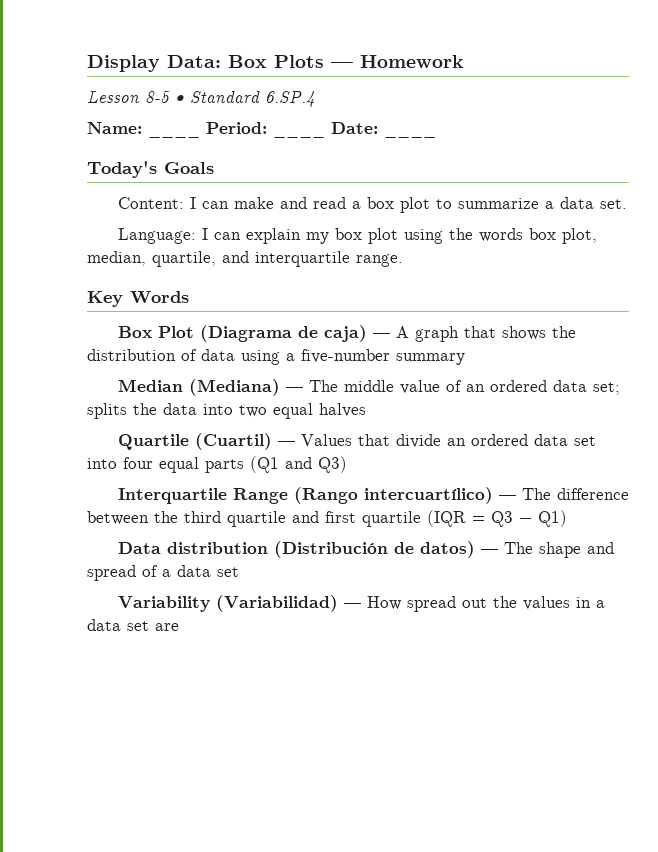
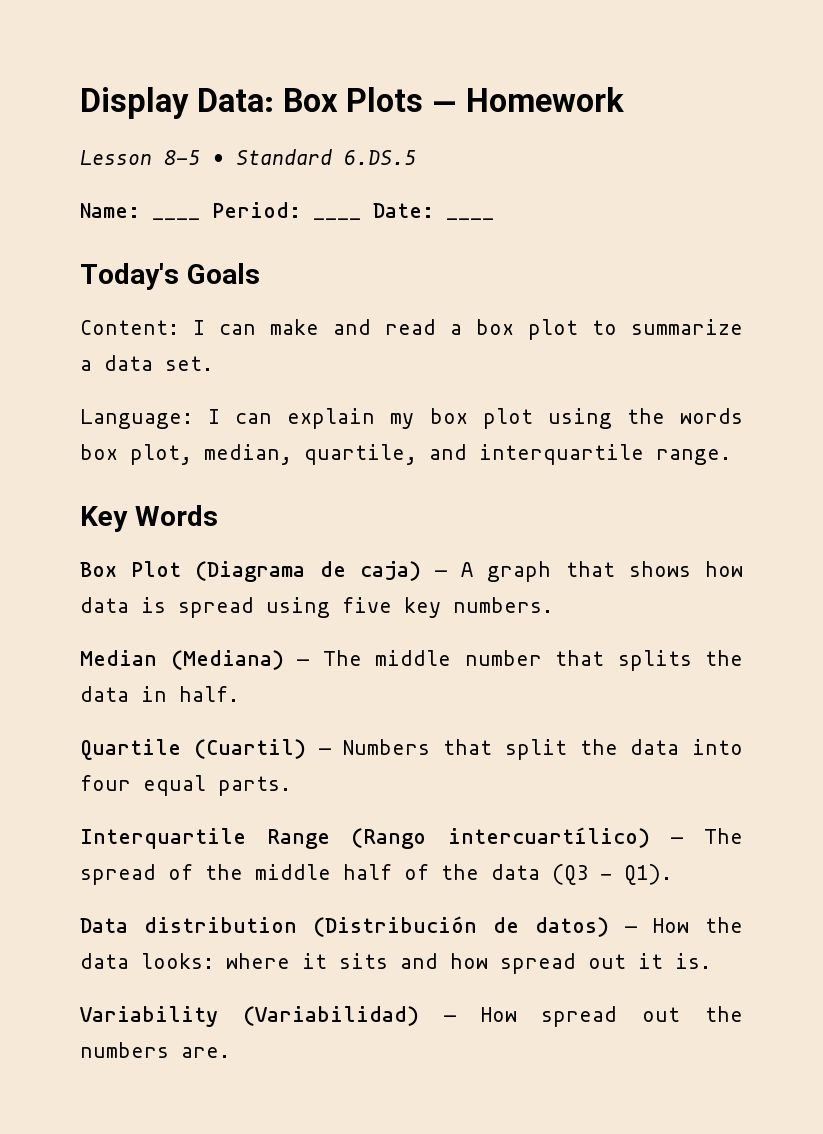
- Lesson 8-5 • Standard 6.SP.4
+ Lesson 8-5 • Standard 6.DS.5
- Box Plot (Diagrama de caja) — A graph that shows the distribution of data using a five-number summary
+ Box Plot (Diagrama de caja) — A graph that shows how data is spread using five key numbers.
- Median (Mediana) — The middle value of an ordered data set; splits the data into two equal halves
- Quartile (Cuartil) — Values that divide an ordered data set into four equal parts (Q1 and Q3)
+ Median (Mediana) — The middle number that splits the data in half.
+ Quartile (Cuartil) — Numbers that split the data into four equal parts.
- Interquartile Range (Rango intercuartílico) — The difference between the third quartile and first quartile (IQR = Q3 − Q1)
+ Interquartile Range (Rango intercuartílico) — The spread of the middle half of the data (Q3 − Q1).
- Data distribution (Distribución de datos) — The shape and spread of a data set
+ Data distribution (Distribución de datos) — How the data looks: where it sits and how spread out it is.
- Variability (Variabilidad) — How spread out the values in a data set are
+ Variability (Variabilidad) — How spread out the numbers are.

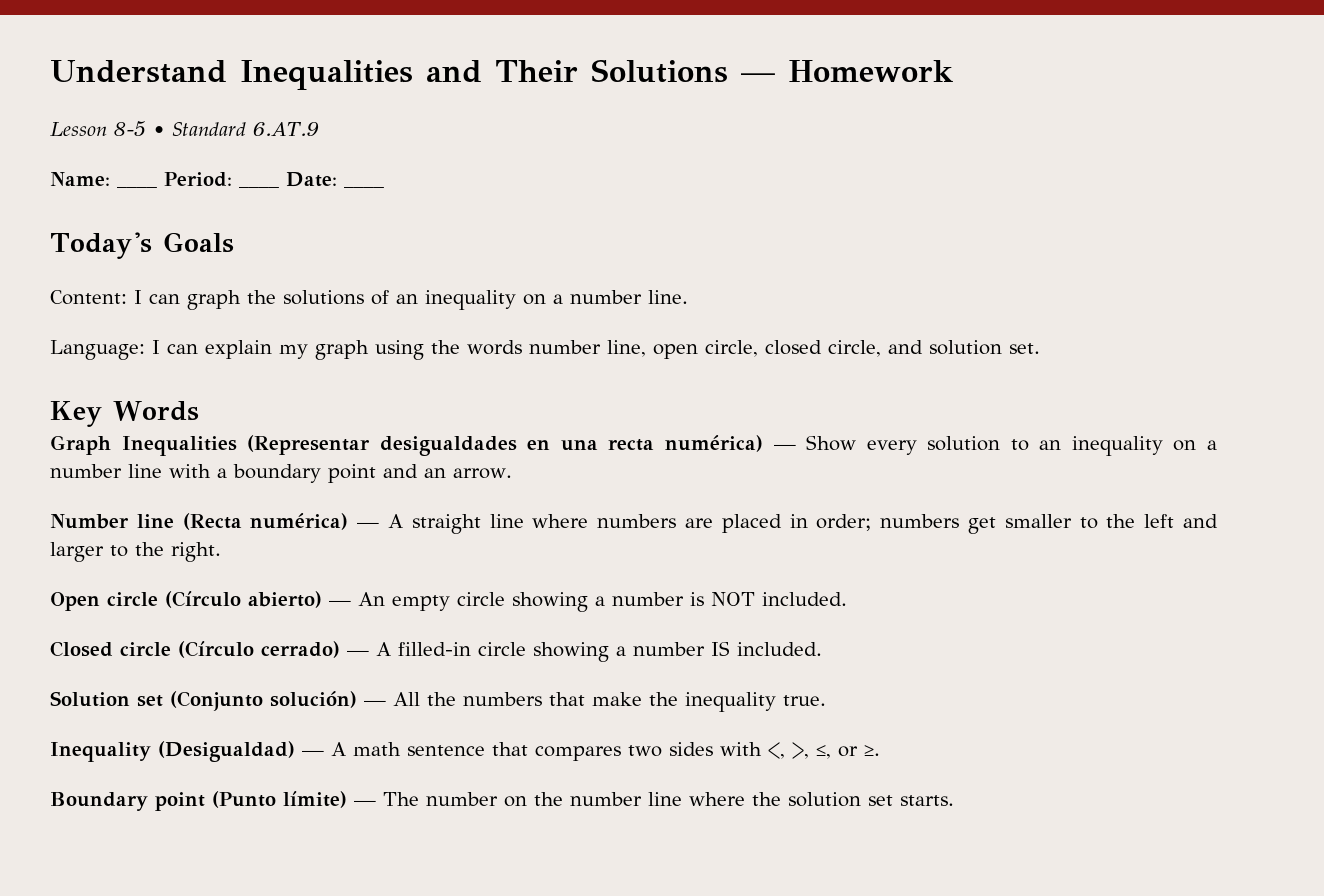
- Display Data: Box Plots — Homework
+ Understand Inequalities and Their Solutions — Homework
- Lesson 8-5 • Standard 6.DS.5
+ Lesson 8-5 • Standard 6.AT.9
- Content: I can make and read a box plot to summarize a data set.
+ Content: I can graph the solutions of an inequality on a number line.
- Language: I can explain my box plot using the words box plot, median, quartile, and interquartile range.
+ Language: I can explain my graph using the words number line, open circle, closed circle, and solution set.
  Key Words
- Box Plot (Diagrama de caja) — A graph that shows how data is spread using five key numbers.
- Median (Mediana) — The middle number that splits the data in half.
- Quartile (Cuartil) — Numbers that split the data into four equal parts.
- Interquartile Range (Rango intercuartílico) — The spread of the middle half of the data (Q3 − Q1).
- Data distribution (Distribución de datos) — How the data looks: where it sits and how spread out it is.
- Variability (Variabilidad) — How spread out the numbers are.
+ Graph Inequalities (Representar desigualdades en una recta numérica) — Show every solution to an inequality on a number line with a boundary point and an arrow.
+ Number line (Recta numérica) — A straight line where numbers are placed in order; numbers get smaller to the left and larger to the right.
+ Open circle (Círculo abierto) — An empty circle showing a number is NOT included.
+ Closed circle (Círculo cerrado) — A filled-in circle showing a number IS included.
+ Solution set (Conjunto solución) — All the numbers that make the inequality true.
+ Inequality (Desigualdad) — A math sentence that compares two sides with <, >, ≤, or ≥.
+ Boundary point (Punto límite) — The number on the number line where the solution set starts.

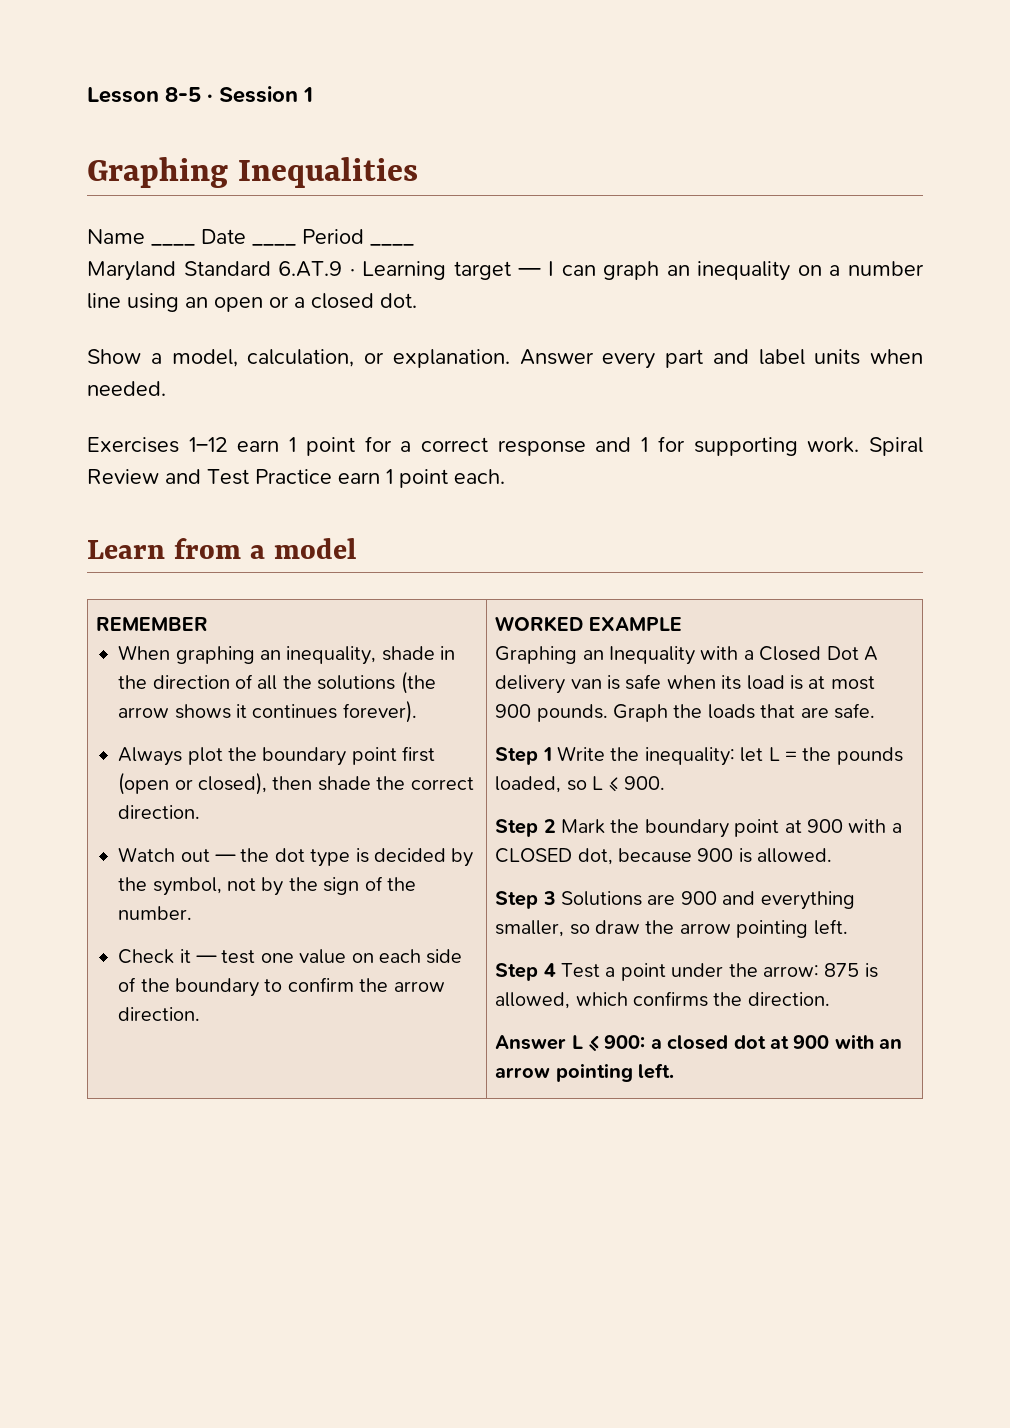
- Understand Inequalities and Their Solutions — Homework
- Lesson 8-5 • Standard 6.AT.9
- Name: ____ Period: ____ Date: ____
- Today's Goals
- Content: I can graph the solutions of an inequality on a number line.
- Language: I can explain my graph using the words number line, open circle, closed circle, and solution set.
- Key Words
- Graph Inequalities (Representar desigualdades en una recta numérica) — Show every solution to an inequality on a number line with a boundary point and an arrow.
- Number line (Recta numérica) — A straight line where numbers are placed in order; numbers get smaller to the left and larger to the right.
- Open circle (Círculo abierto) — An empty circle showing a number is NOT included.
- Closed circle (Círculo cerrado) — A filled-in circle showing a number IS included.
- Solution set (Conjunto solución) — All the numbers that make the inequality true.
- Inequality (Desigualdad) — A math sentence that compares two sides with <, >, ≤, or ≥.
- Boundary point (Punto límite) — The number on the number line where the solution set starts.
+ Lesson 8-5 · Session 1
+ Graphing Inequalities
+ Name ____ Date ____ Period ____
+ Maryland Standard 6.AT.9 · Learning target — I can graph an inequality on a number line using an open or a closed dot.
+ Show a model, calculation, or explanation. Answer every part and label units when needed.
+ Exercises 1–12 earn 1 point for a correct response and 1 for supporting work. Spiral Review and Test Practice earn 1 point each.
+ Learn from a model
+ REMEMBER
+ When graphing an inequality, shade in the direction of all the solutions (the arrow shows it continues forever).
+ Always plot the boundary point first (open or closed), then shade the correct direction.
+ Watch out — the dot type is decided by the symbol, not by the sign of the number.
+ Check it — test one value on each side of the boundary to confirm the arrow direction. | WORKED EXAMPLE
+ Graphing an Inequality with a Closed Dot A delivery van is safe when its load is at most 900 pounds. Graph the loads that are safe.
+ Step 1 Write the inequality: let L = the pounds loaded, so L ≤ 900.
+ Step 2 Mark the boundary point at 900 with a CLOSED dot, because 900 is allowed.
+ Step 3 Solutions are 900 and everything smaller, so draw the arrow pointing left.
+ Step 4 Test a point under the arrow: 875 is allowed, which confirms the direction.
+ Answer L ≤ 900: a closed dot at 900 with an arrow pointing left.

